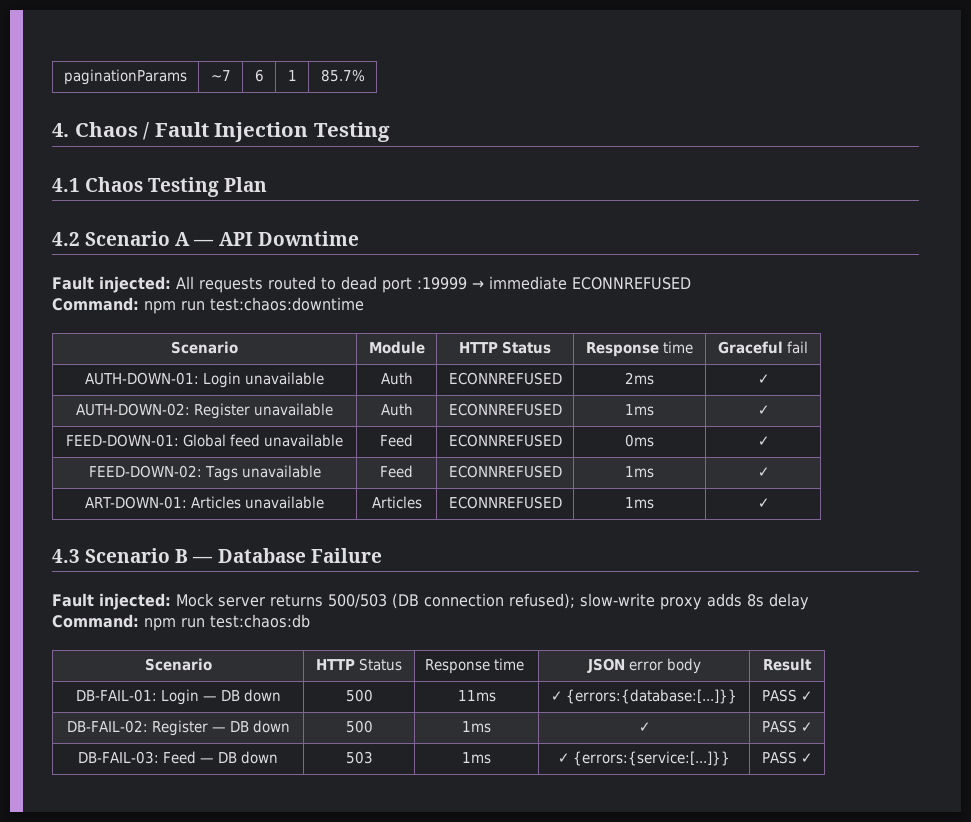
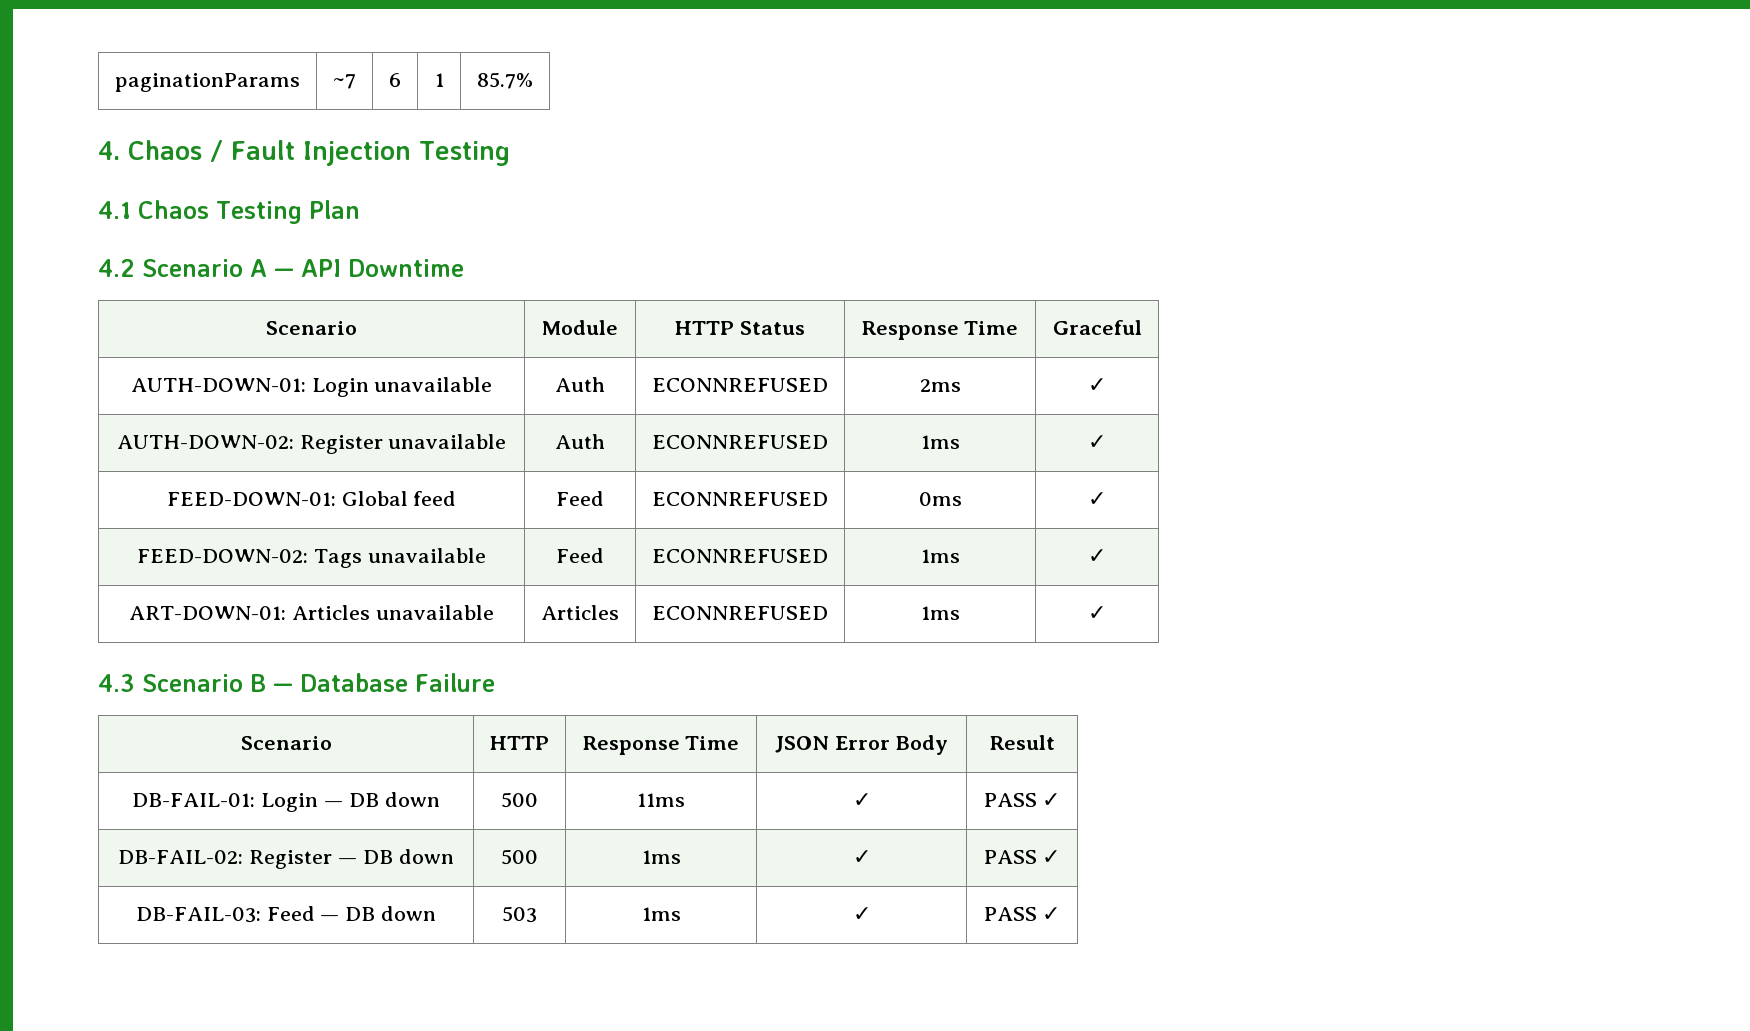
- Fault injected: All requests routed to dead port :19999 → immediate ECONNREFUSED
- Command: npm run test:chaos:downtime
- Scenario | Module | HTTP Status | Response time | Graceful fail
+ Scenario | Module | HTTP Status | Response Time | Graceful
- FEED-DOWN-01: Global feed unavailable | Feed | ECONNREFUSED | 0ms | ✓
+ FEED-DOWN-01: Global feed | Feed | ECONNREFUSED | 0ms | ✓
- Fault injected: Mock server returns 500/503 (DB connection refused); slow-write proxy adds 8s delay
- Command: npm run test:chaos:db
- Scenario | HTTP Status | Response time | JSON error body | Result
+ Scenario | HTTP | Response Time | JSON Error Body | Result
- DB-FAIL-01: Login — DB down | 500 | 11ms | ✓ {errors:{database:[...]}} | PASS ✓
+ DB-FAIL-01: Login — DB down | 500 | 11ms | ✓ | PASS ✓
- DB-FAIL-03: Feed — DB down | 503 | 1ms | ✓ {errors:{service:[...]}} | PASS ✓
+ DB-FAIL-03: Feed — DB down | 503 | 1ms | ✓ | PASS ✓

